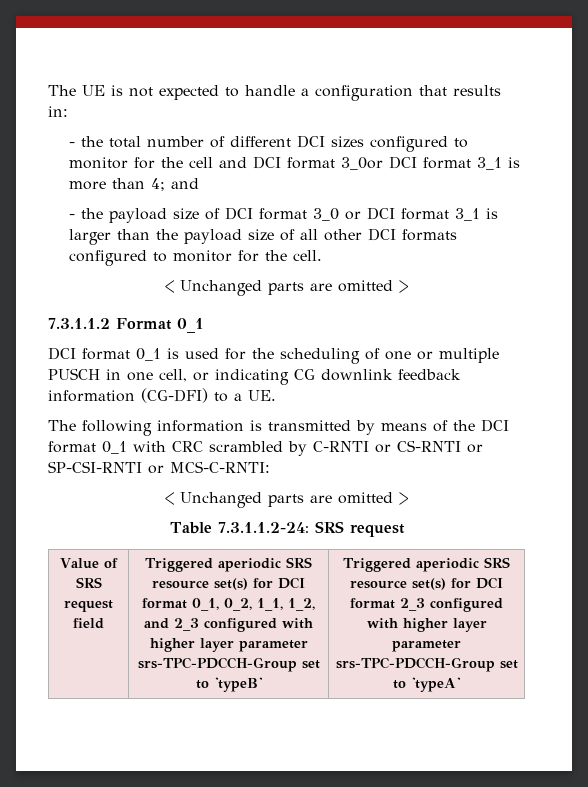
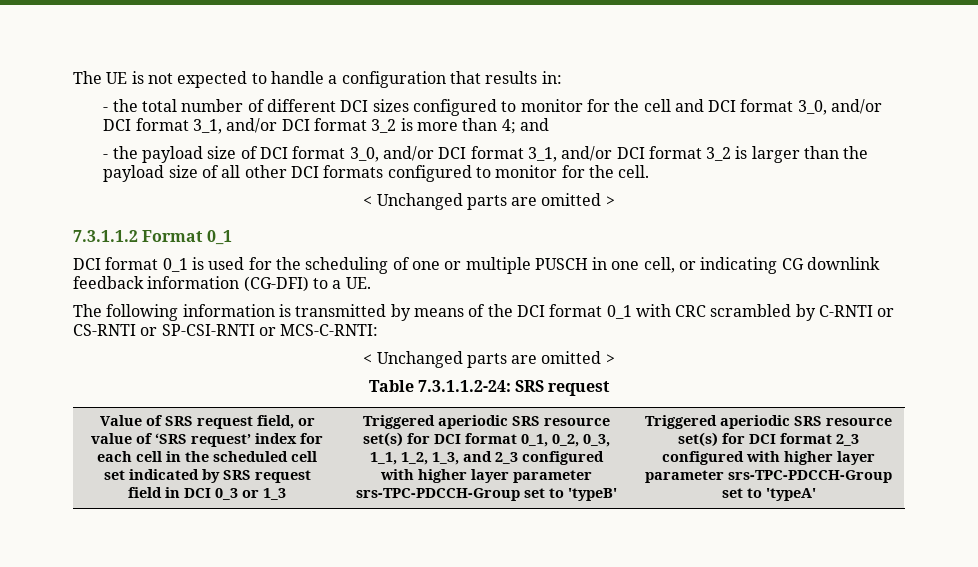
- - the total number of different DCI sizes configured to monitor for the cell and DCI format 3_0or DCI format 3_1 is more than 4; and
+ - the total number of different DCI sizes configured to monitor for the cell and DCI format 3_0, and/or DCI format 3_1, and/or DCI format 3_2 is more than 4; and
- - the payload size of DCI format 3_0 or DCI format 3_1 is larger than the payload size of all other DCI formats configured to monitor for the cell.
+ - the payload size of DCI format 3_0, and/or DCI format 3_1, and/or DCI format 3_2 is larger than the payload size of all other DCI formats configured to monitor for the cell.
- Value of SRS request field
+ Value of SRS request field, or value of ‘SRS request’ index for each cell in the scheduled cell set indicated by SRS request field in DCI 0_3 or 1_3
- Triggered aperiodic SRS resource set(s) for DCI format 0_1, 0_2, 1_1, 1_2, and 2_3 configured with higher layer parameter srs-TPC-PDCCH-Group set to 'typeB'
+ Triggered aperiodic SRS resource set(s) for DCI format 0_1, 0_2, 0_3, 1_1, 1_2, 1_3, and 2_3 configured with higher layer parameter srs-TPC-PDCCH-Group set to 'typeB'

